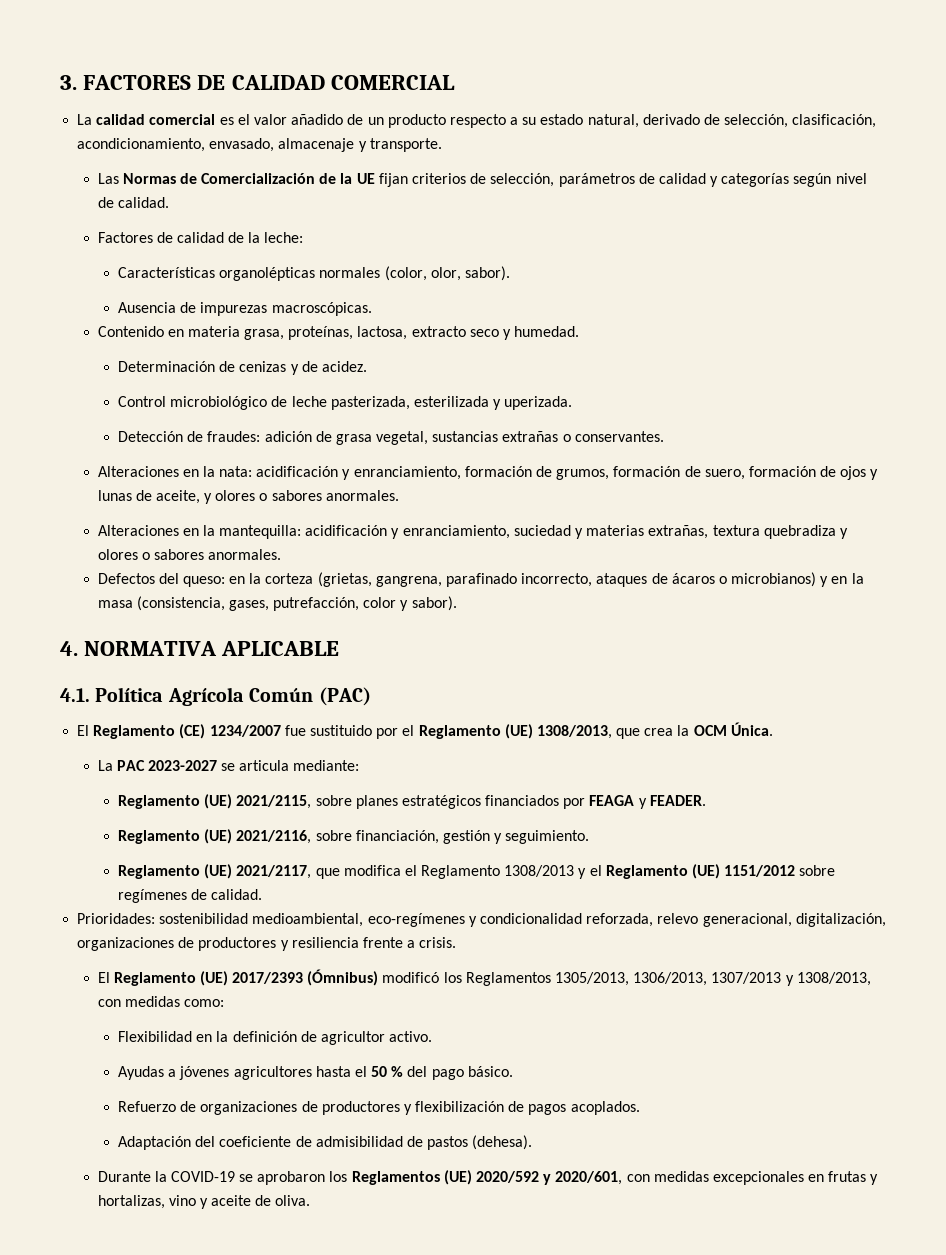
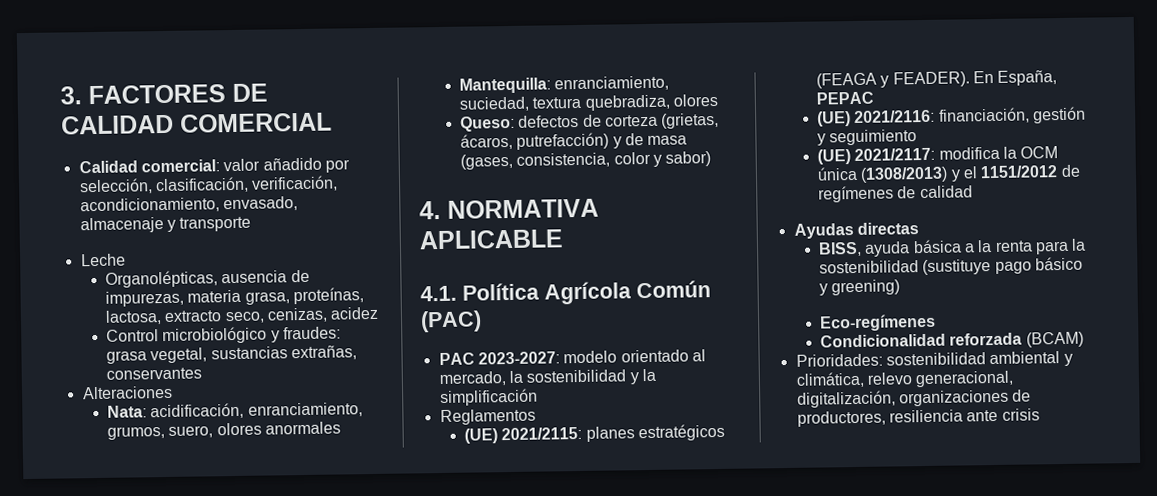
- La calidad comercial es el valor añadido de un producto respecto a su estado natural, derivado de selección, clasificación, acondicionamiento, envasado, almacenaje y transporte.
- Las Normas de Comercialización de la UE fijan criterios de selección, parámetros de calidad y categorías según nivel de calidad.
- Factores de calidad de la leche:
- Características organolépticas normales (color, olor, sabor).
- Ausencia de impurezas macroscópicas.
- Contenido en materia grasa, proteínas, lactosa, extracto seco y humedad.
- Determinación de cenizas y de acidez.
- Control microbiológico de leche pasterizada, esterilizada y uperizada.
- Detección de fraudes: adición de grasa vegetal, sustancias extrañas o conservantes.
- Alteraciones en la nata: acidificación y enranciamiento, formación de grumos, formación de suero, formación de ojos y lunas de aceite, y olores o sabores anormales.
- Alteraciones en la mantequilla: acidificación y enranciamiento, suciedad y materias extrañas, textura quebradiza y olores o sabores anormales.
- Defectos del queso: en la corteza (grietas, gangrena, parafinado incorrecto, ataques de ácaros o microbianos) y en la masa (consistencia, gases, putrefacción, color y sabor).
+ Calidad comercial: valor añadido por selección, clasificación, verificación, acondicionamiento, envasado, almacenaje y transporte
+ Leche
+ Organolépticas, ausencia de impurezas, materia grasa, proteínas, lactosa, extracto seco, cenizas, acidez
+ Control microbiológico y fraudes: grasa vegetal, sustancias extrañas, conservantes
+ Alteraciones
+ Nata: acidificación, enranciamiento, grumos, suero, olores anormales
+ Mantequilla: enranciamiento, suciedad, textura quebradiza, olores
+ Queso: defectos de corteza (grietas, ácaros, putrefacción) y de masa (gases, consistencia, color y sabor)
- El Reglamento (CE) 1234/2007 fue sustituido por el Reglamento (UE) 1308/2013, que crea la OCM Única.
- La PAC 2023-2027 se articula mediante:
- Reglamento (UE) 2021/2115, sobre planes estratégicos financiados por FEAGA y FEADER.
- Reglamento (UE) 2021/2116, sobre financiación, gestión y seguimiento.
- Reglamento (UE) 2021/2117, que modifica el Reglamento 1308/2013 y el Reglamento (UE) 1151/2012 sobre regímenes de calidad.
- Prioridades: sostenibilidad medioambiental, eco-regímenes y condicionalidad reforzada, relevo generacional, digitalización, organizaciones de productores y resiliencia frente a crisis.
- El Reglamento (UE) 2017/2393 (Ómnibus) modificó los Reglamentos 1305/2013, 1306/2013, 1307/2013 y 1308/2013, con medidas como:
- Flexibilidad en la definición de agricultor activo.
- Ayudas a jóvenes agricultores hasta el 50 % del pago básico.
- Refuerzo de organizaciones de productores y flexibilización de pagos acoplados.
- Adaptación del coeficiente de admisibilidad de pastos (dehesa).
- Durante la COVID-19 se aprobaron los Reglamentos (UE) 2020/592 y 2020/601, con medidas excepcionales en frutas y hortalizas, vino y aceite de oliva.
+ PAC 2023-2027: modelo orientado al mercado, la sostenibilidad y la simplificación
+ Reglamentos
+ (UE) 2021/2115: planes estratégicos (FEAGA y FEADER). En España, PEPAC
+ (UE) 2021/2116: financiación, gestión y seguimiento
+ (UE) 2021/2117: modifica la OCM única (1308/2013) y el 1151/2012 de regímenes de calidad
+ Ayudas directas
+ BISS, ayuda básica a la renta para la sostenibilidad (sustituye pago básico y greening)
+ Eco-regímenes
+ Condicionalidad reforzada (BCAM)
+ Prioridades: sostenibilidad ambiental y climática, relevo generacional, digitalización, organizaciones de productores, resiliencia ante crisis

